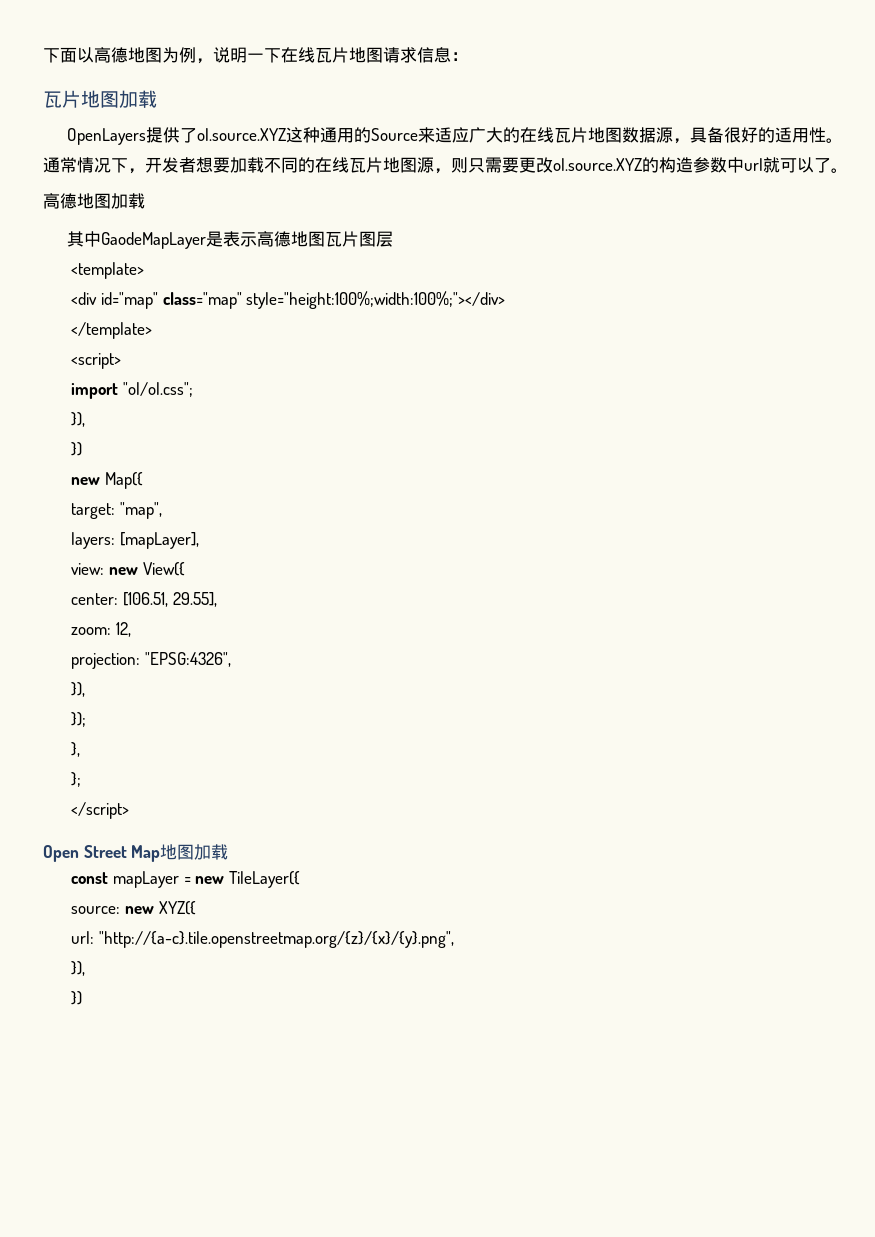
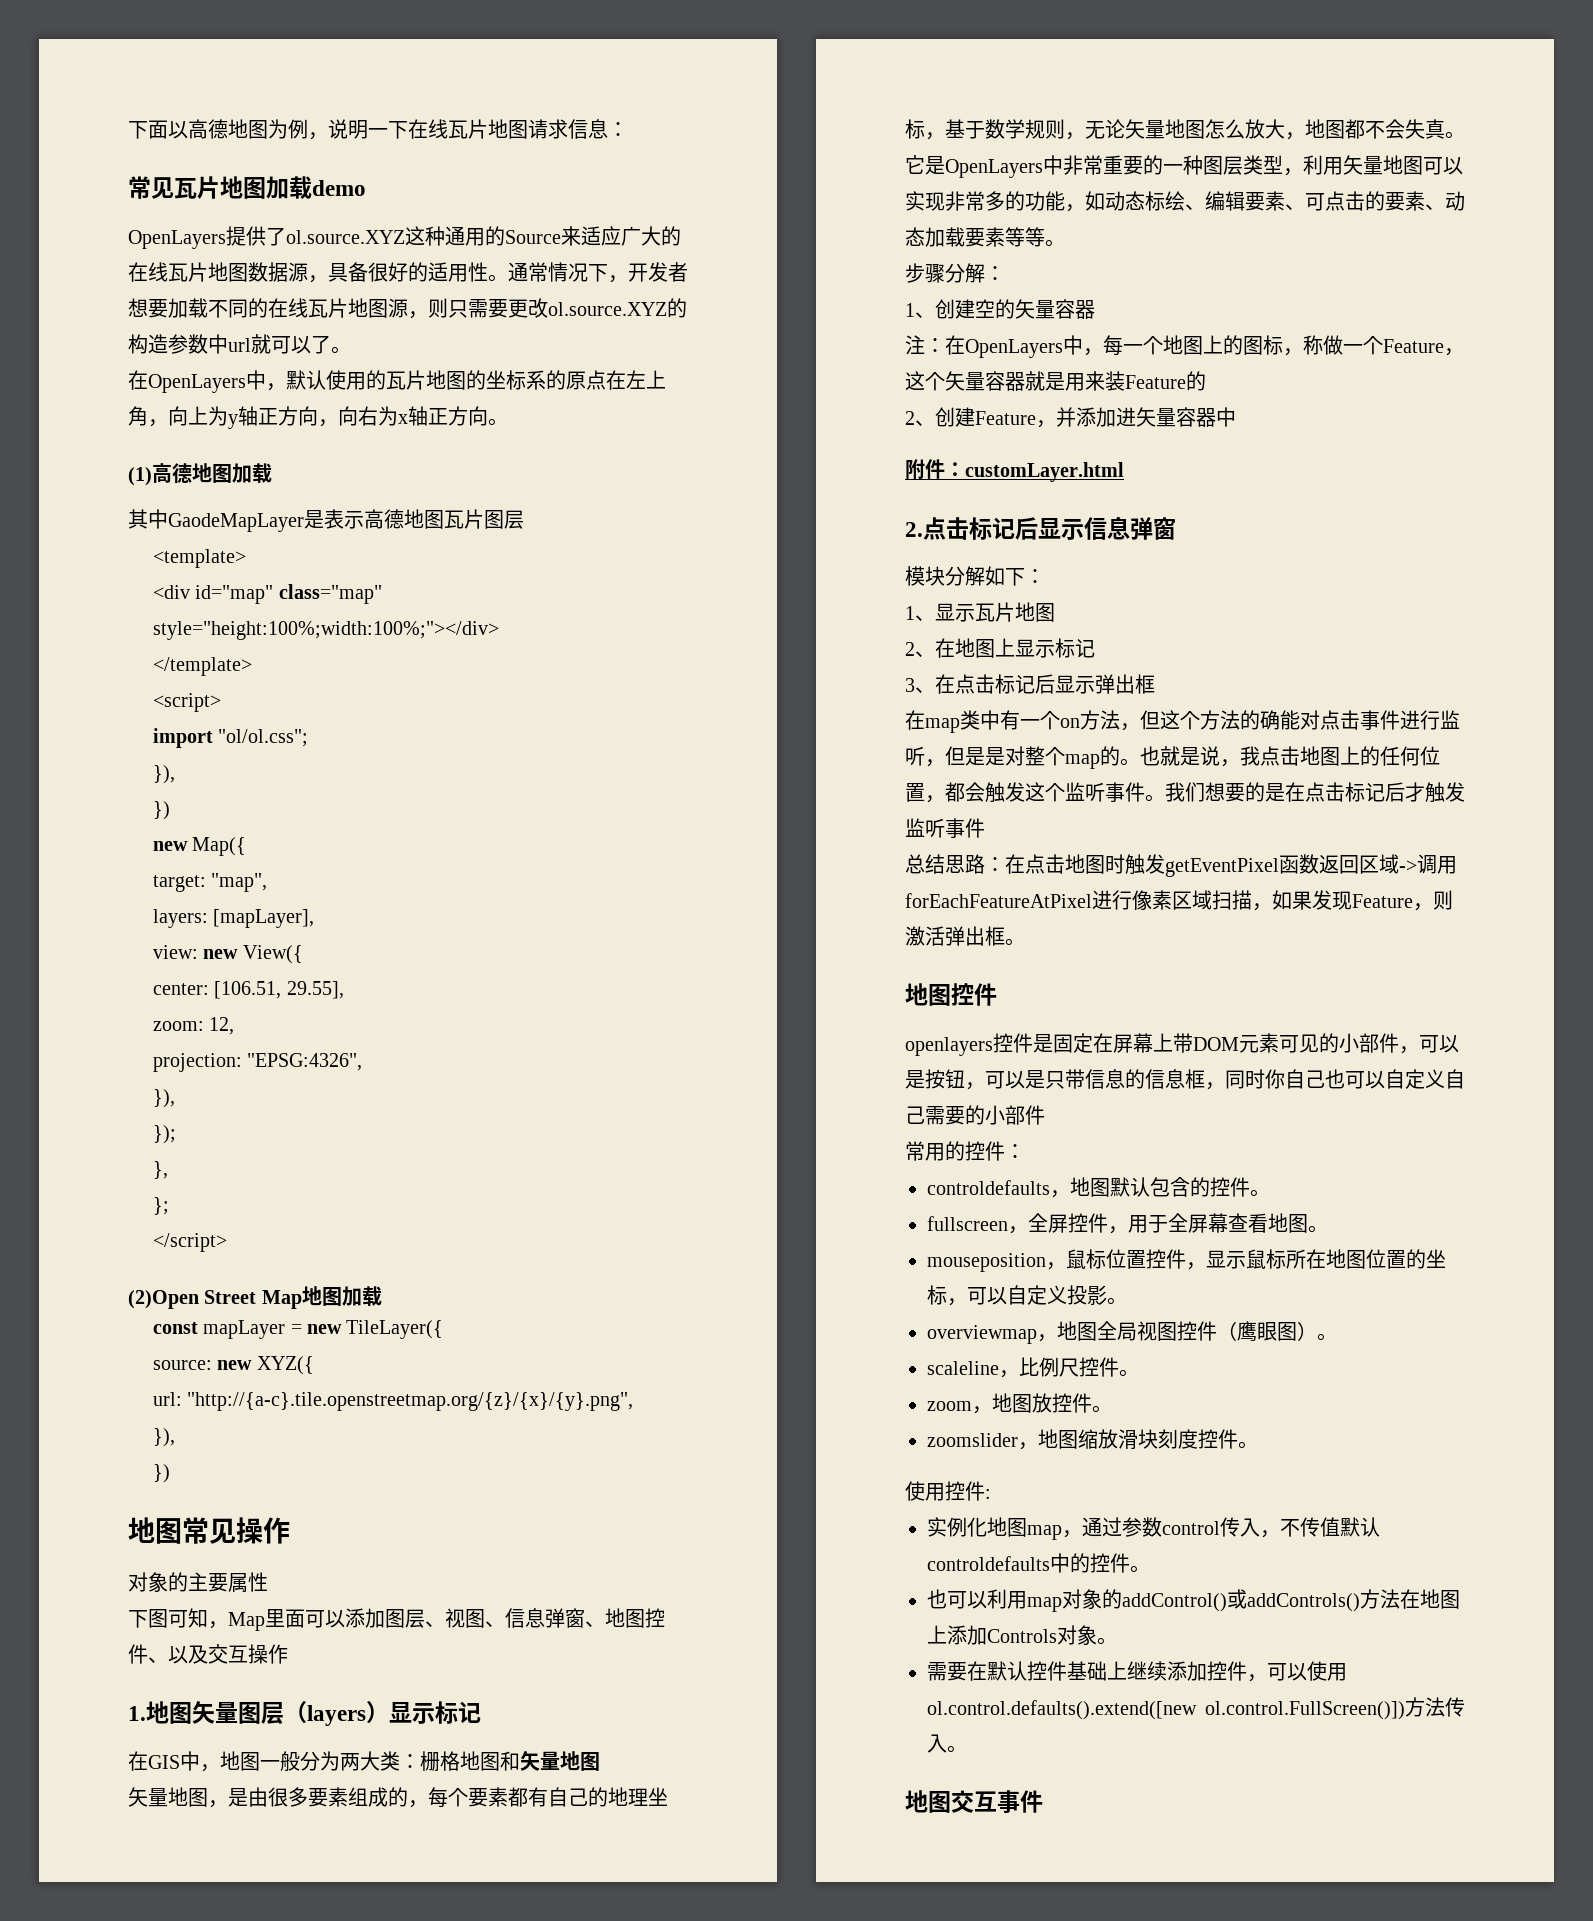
- 瓦片地图加载
+ 常见瓦片地图加载demo
- 高德地图加载
+ 在OpenLayers中，默认使用的瓦片地图的坐标系的原点在左上角，向上为y轴正方向，向右为x轴正方向。
+ (1)高德地图加载
- Open Street Map地图加载
+ (2)Open Street Map地图加载
+ 地图常见操作
+ 对象的主要属性
+ 下图可知，Map里面可以添加图层、视图、信息弹窗、地图控件、以及交互操作
+ 1.地图矢量图层（layers）显示标记
+ 在GIS中，地图一般分为两大类：栅格地图和矢量地图
+ 矢量地图，是由很多要素组成的，每个要素都有自己的地理坐标，基于数学规则，无论矢量地图怎么放大，地图都不会失真。它是OpenLayers中非常重要的一种图层类型，利用矢量地图可以实现非常多的功能，如动态标绘、编辑要素、可点击的要素、动态加载要素等等。
+ 步骤分解：
+ 1、创建空的矢量容器
+ 注：在OpenLayers中，每一个地图上的图标，称做一个Feature，这个矢量容器就是用来装Feature的
+ 2、创建Feature，并添加进矢量容器中
+ 附件：customLayer.html
+ 2.点击标记后显示信息弹窗
+ 模块分解如下：
+ 1、显示瓦片地图
+ 2、在地图上显示标记
+ 3、在点击标记后显示弹出框
+ 在map类中有一个on方法，但这个方法的确能对点击事件进行监听，但是是对整个map的。也就是说，我点击地图上的任何位置，都会触发这个监听事件。我们想要的是在点击标记后才触发监听事件
+ 总结思路：在点击地图时触发getEventPixel函数返回区域->调用forEachFeatureAtPixel进行像素区域扫描，如果发现Feature，则激活弹出框。
+ 地图控件
+ openlayers控件是固定在屏幕上带DOM元素可见的小部件，可以是按钮，可以是只带信息的信息框，同时你自己也可以自定义自己需要的小部件
+ 常用的控件：
+ controldefaults，地图默认包含的控件。
+ fullscreen，全屏控件，用于全屏幕查看地图。
+ mouseposition，鼠标位置控件，显示鼠标所在地图位置的坐标，可以自定义投影。
+ overviewmap，地图全局视图控件（鹰眼图）。
+ scaleline，比例尺控件。
+ zoom，地图放控件。
+ zoomslider，地图缩放滑块刻度控件。
+ 使用控件:
+ 实例化地图map，通过参数control传入，不传值默认controldefaults中的控件。
+ 也可以利用map对象的addControl()或addControls()方法在地图上添加Controls对象。
+ 需要在默认控件基础上继续添加控件，可以使用ol.control.defaults().extend([new ol.control.FullScreen()])方法传入。
+ 地图交互事件

